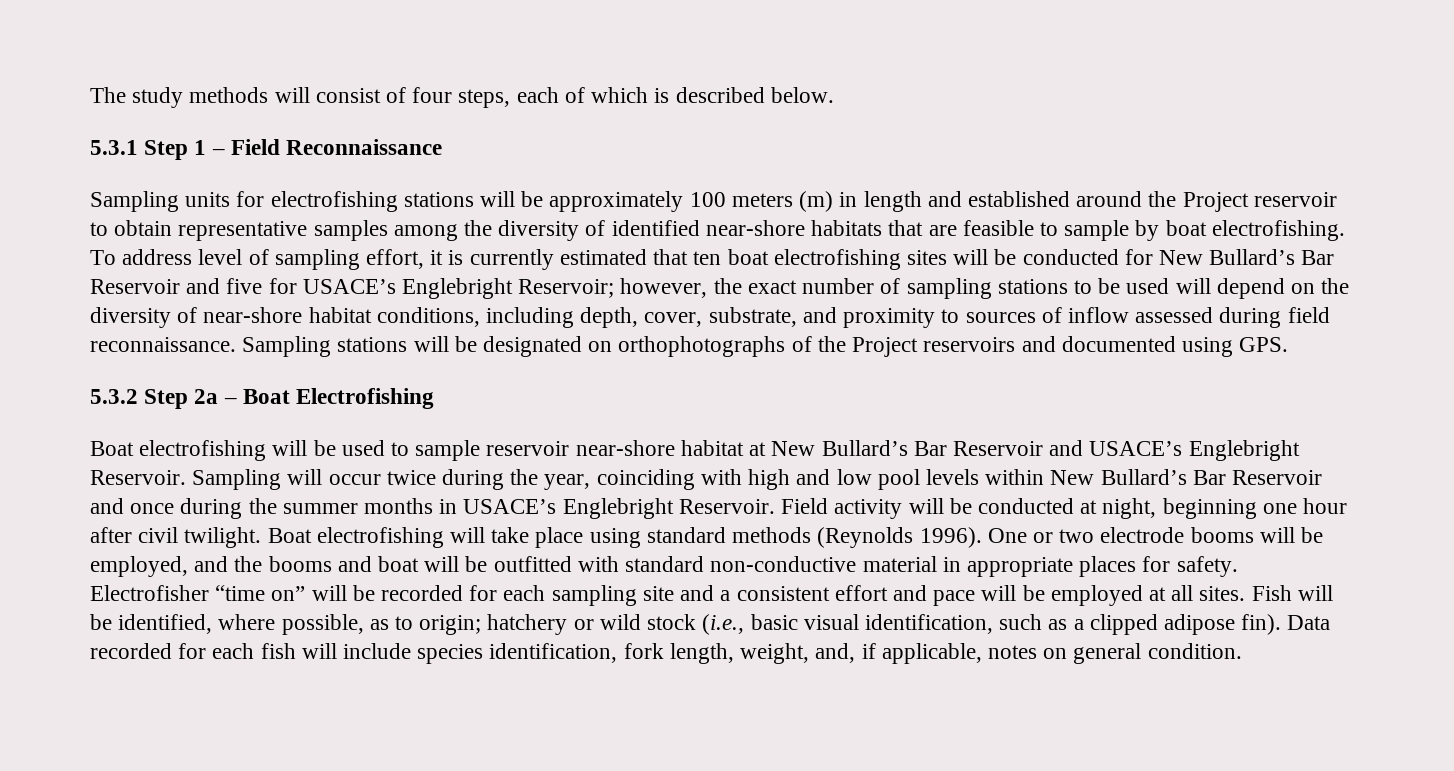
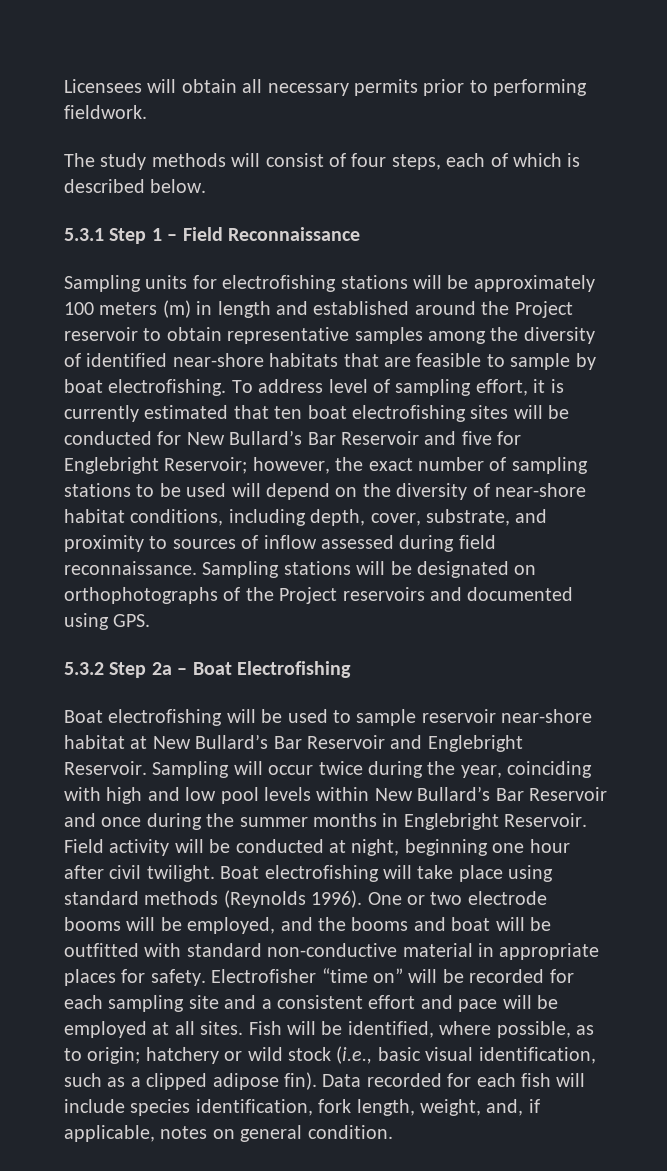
+ Licensees will obtain all necessary permits prior to performing fieldwork.
- To address level of sampling effort, it is currently estimated that ten boat electrofishing sites will be conducted for New Bullard’s Bar Reservoir and five for USACE’s Englebright Reservoir;
+ To address level of sampling effort, it is currently estimated that ten boat electrofishing sites will be conducted for New Bullard’s Bar Reservoir and five for Englebright Reservoir;
- Boat electrofishing will be used to sample reservoir near-shore habitat at New Bullard’s Bar Reservoir and USACE’s Englebright Reservoir.
+ Boat electrofishing will be used to sample reservoir near-shore habitat at New Bullard’s Bar Reservoir and Englebright Reservoir.
- Sampling will occur twice during the year, coinciding with high and low pool levels within New Bullard’s Bar Reservoir and once during the summer months in USACE’s Englebright Reservoir.
+ Sampling will occur twice during the year, coinciding with high and low pool levels within New Bullard’s Bar Reservoir and once during the summer months in Englebright Reservoir.

